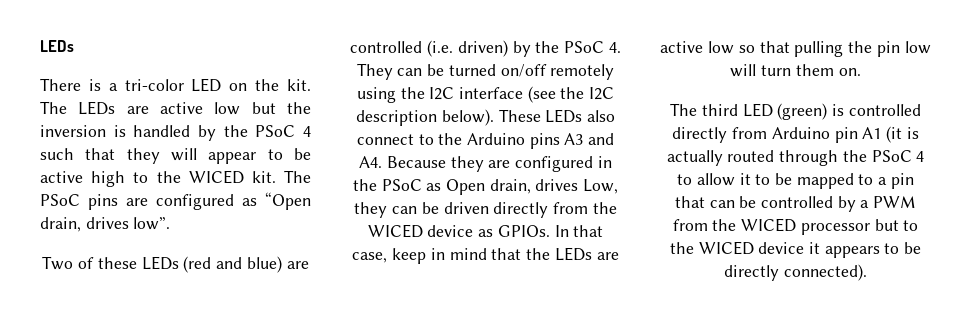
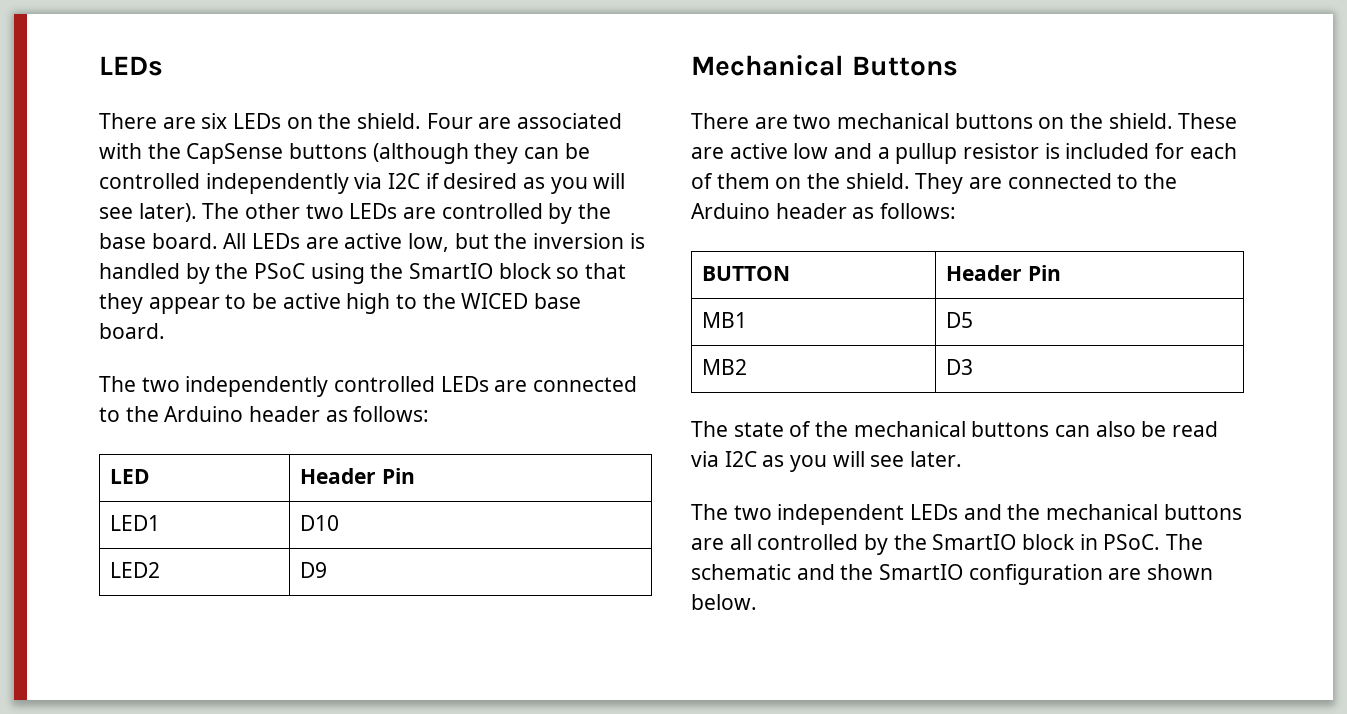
- There is a tri-color LED on the kit. The LEDs are active low but the inversion is handled by the PSoC 4 such that they will appear to be active high to the WICED kit. The PSoC pins are configured as “Open drain, drives low”.
- Two of these LEDs (red and blue) are controlled (i.e. driven) by the PSoC 4. They can be turned on/off remotely using the I2C interface (see the I2C description below). These LEDs also connect to the Arduino pins A3 and A4. Because they are configured in the PSoC as Open drain, drives Low, they can be driven directly from the WICED device as GPIOs. In that case, keep in mind that the LEDs are active low so that pulling the pin low will turn them on.
- The third LED (green) is controlled directly from Arduino pin A1 (it is actually routed through the PSoC 4 to allow it to be mapped to a pin that can be controlled by a PWM from the WICED processor but to the WICED device it appears to be directly connected).
+ There are six LEDs on the shield. Four are associated with the CapSense buttons (although they can be controlled independently via I2C if desired as you will see later). The other two LEDs are controlled by the base board. All LEDs are active low, but the inversion is handled by the PSoC using the SmartIO block so that they appear to be active high to the WICED base board.
+ The two independently controlled LEDs are connected to the Arduino header as follows:
+ LED | Header Pin
+ LED1 | D10
+ LED2 | D9
+ Mechanical Buttons
+ There are two mechanical buttons on the shield. These are active low and a pullup resistor is included for each of them on the shield. They are connected to the Arduino header as follows:
+ BUTTON | Header Pin
+ MB1 | D5
+ MB2 | D3
+ The state of the mechanical buttons can also be read via I2C as you will see later.
+ The two independent LEDs and the mechanical buttons are all controlled by the SmartIO block in PSoC. The schematic and the SmartIO configuration are shown below.

